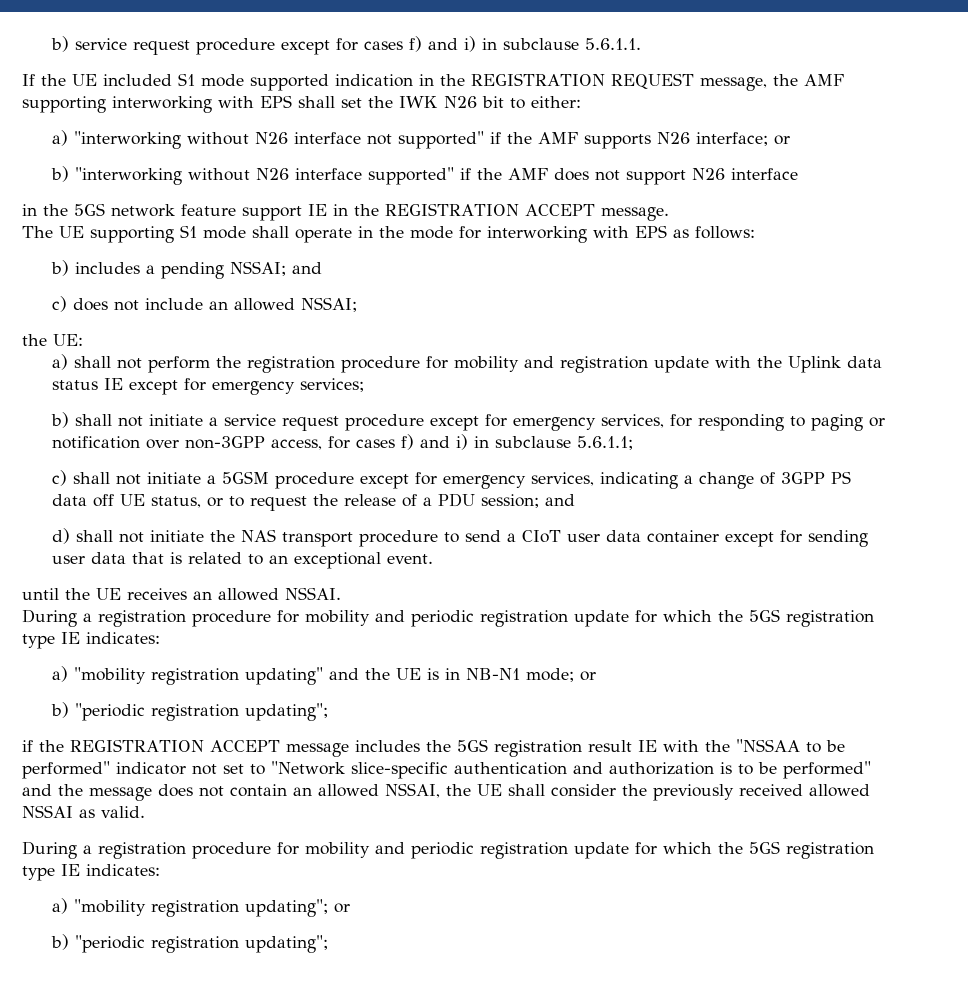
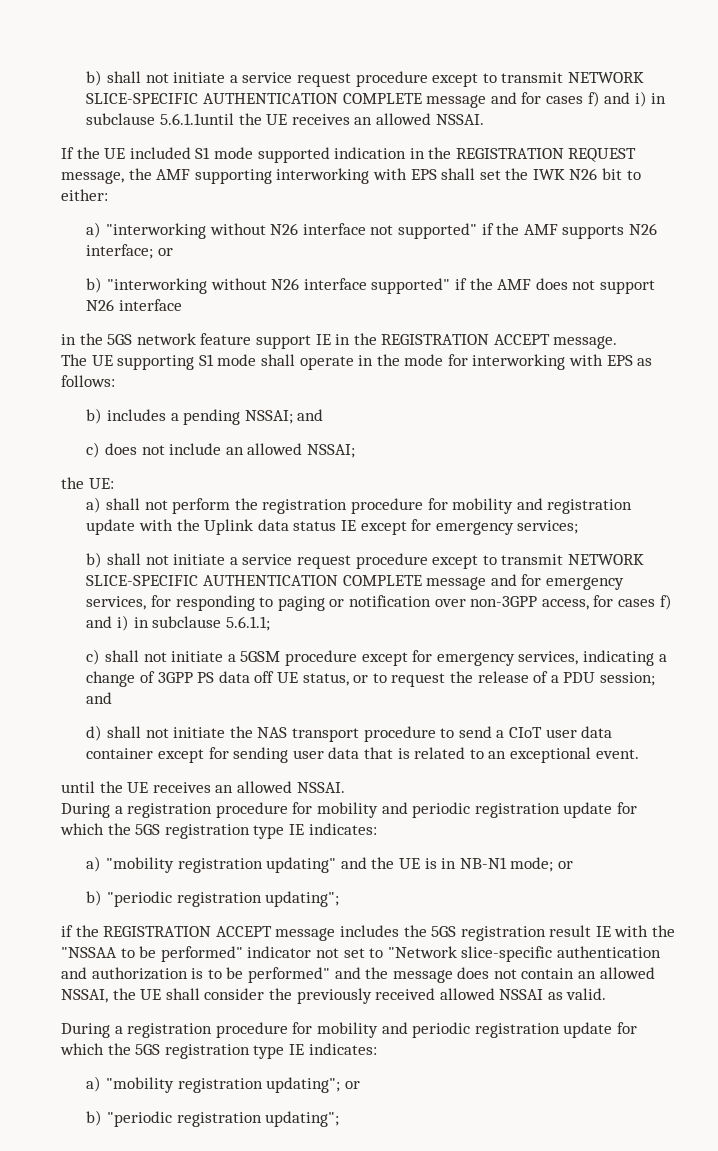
- b) service request procedure except for cases f) and i) in subclause 5.6.1.1.
+ b) shall not initiate a service request procedure except to transmit NETWORK SLICE-SPECIFIC AUTHENTICATION COMPLETE message and for cases f) and i) in subclause 5.6.1.1until the UE receives an allowed NSSAI.
- b) shall not initiate a service request procedure except for emergency services, for responding to paging or notification over non-3GPP access, for cases f) and i) in subclause 5.6.1.1;
+ b) shall not initiate a service request procedure except to transmit NETWORK SLICE-SPECIFIC AUTHENTICATION COMPLETE message and for emergency services, for responding to paging or notification over non-3GPP access, for cases f) and i) in subclause 5.6.1.1;

